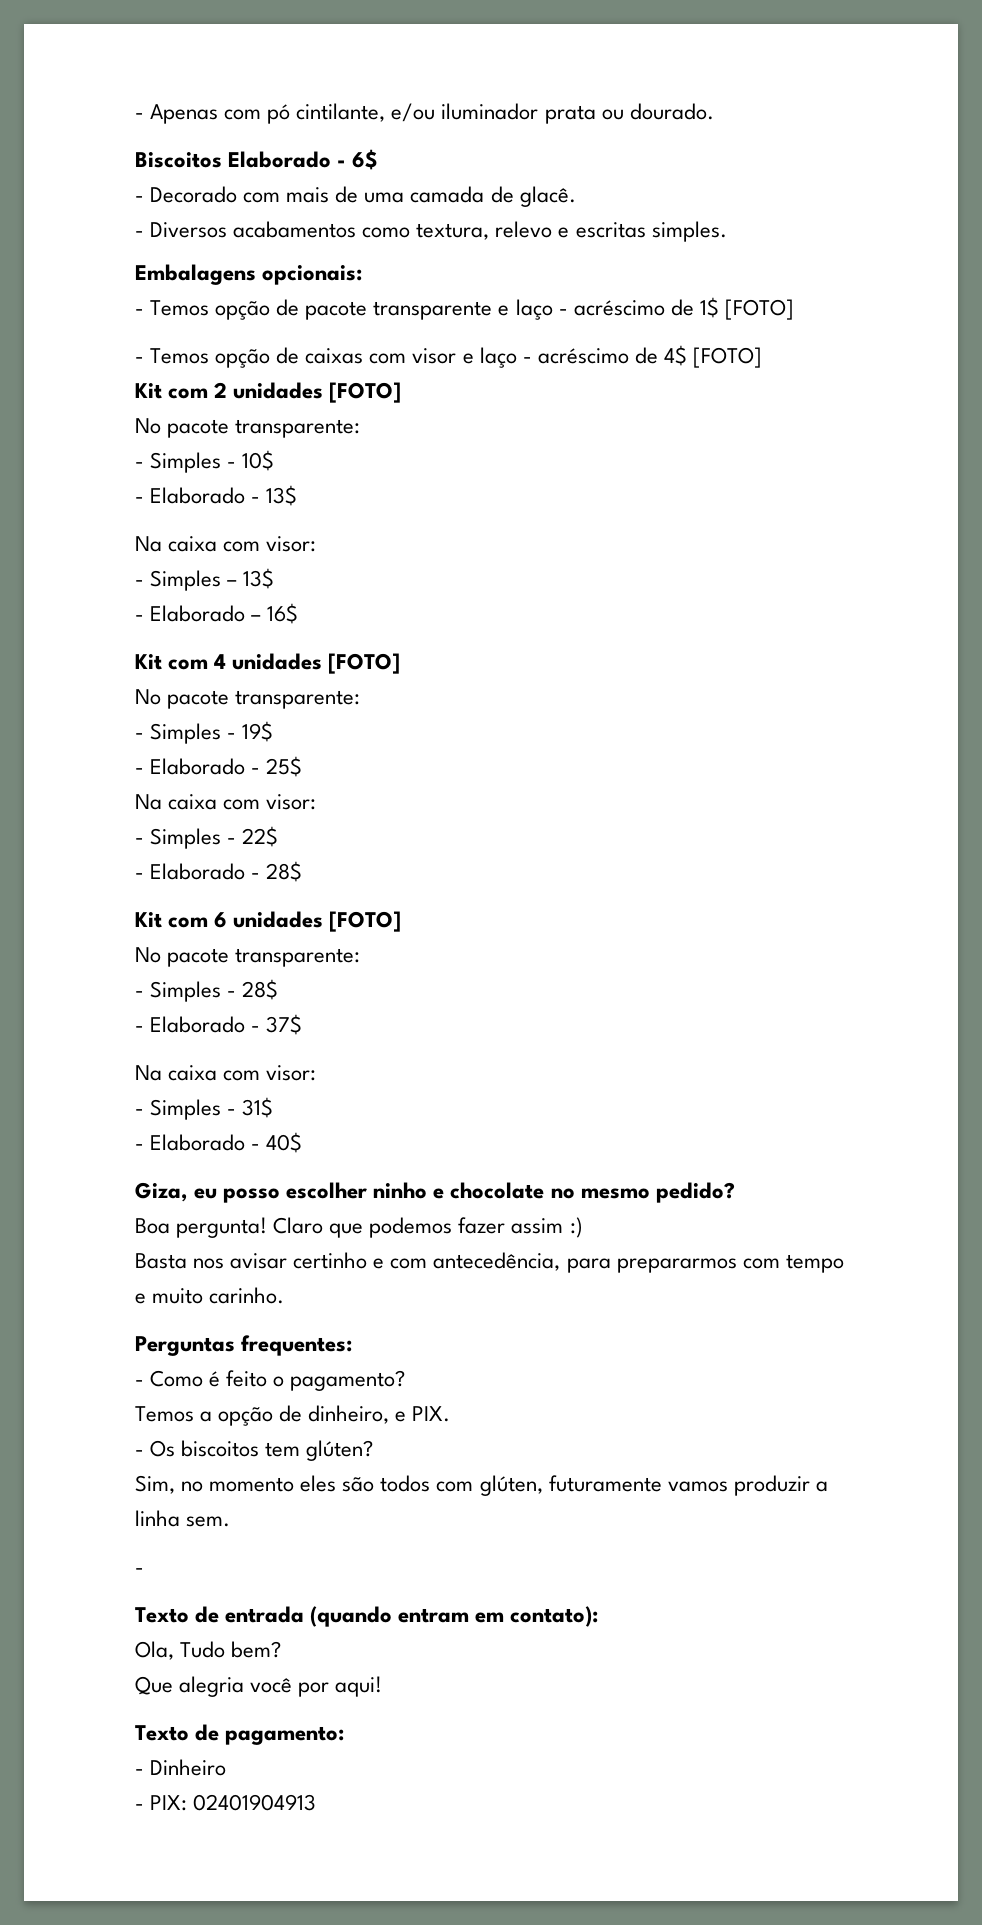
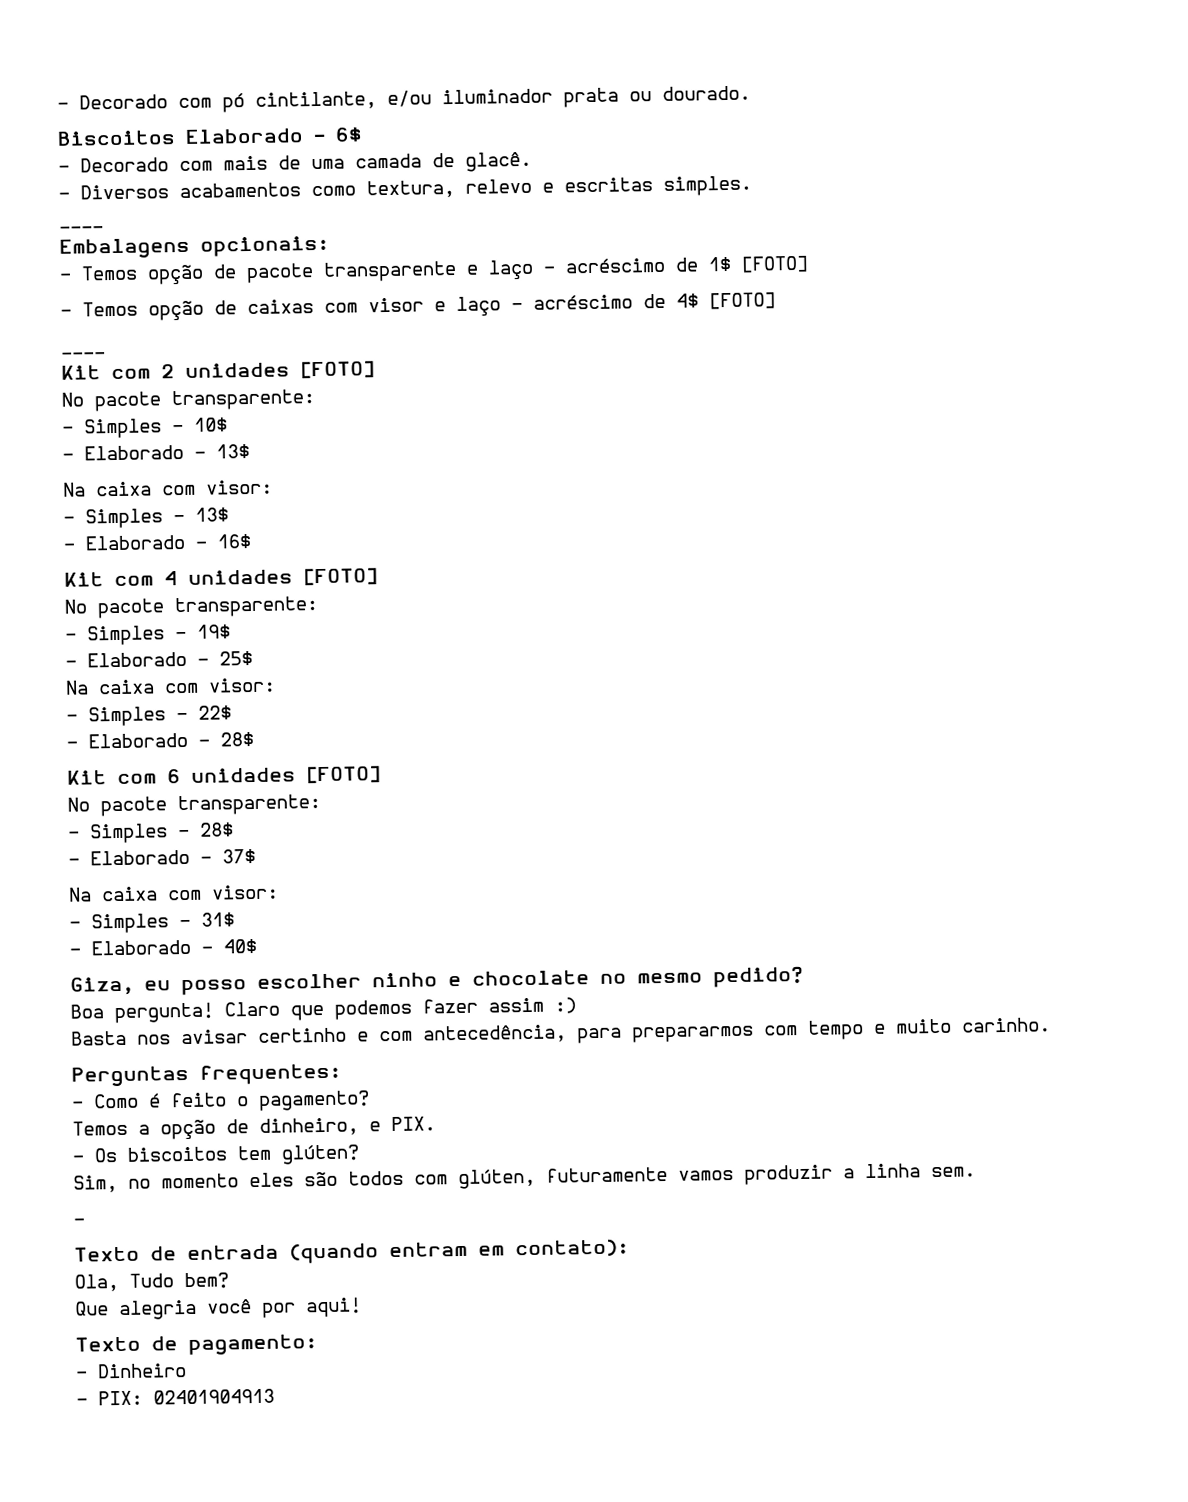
- - Apenas com pó cintilante, e/ou iluminador prata ou dourado.
+ - Decorado com pó cintilante, e/ou iluminador prata ou dourado.
  - Diversos acabamentos como textura, relevo e escritas simples.
+ ____
  - Temos opção de caixas com visor e laço - acréscimo de 4$ [FOTO]
+ ____

